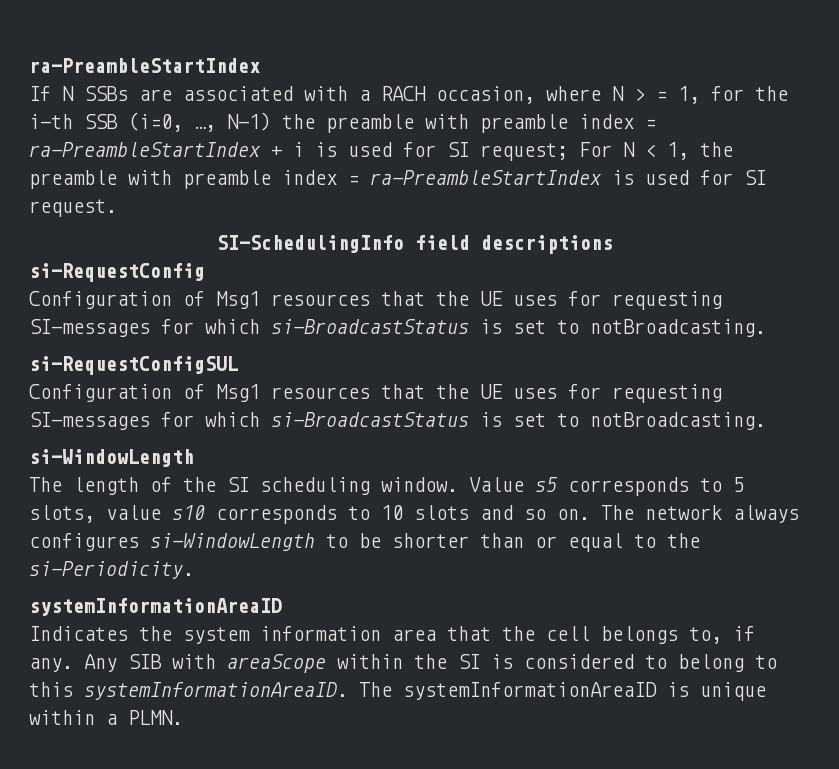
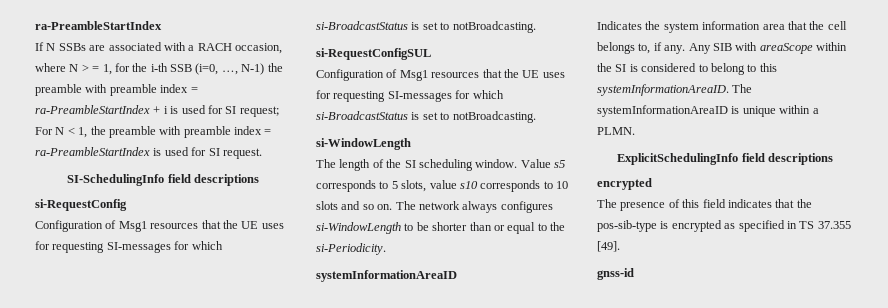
+ ExplicitSchedulingInfo field descriptions
+ encrypted
+ The presence of this field indicates that the pos-sib-type is encrypted as specified in TS 37.355 [49].
+ gnss-id

